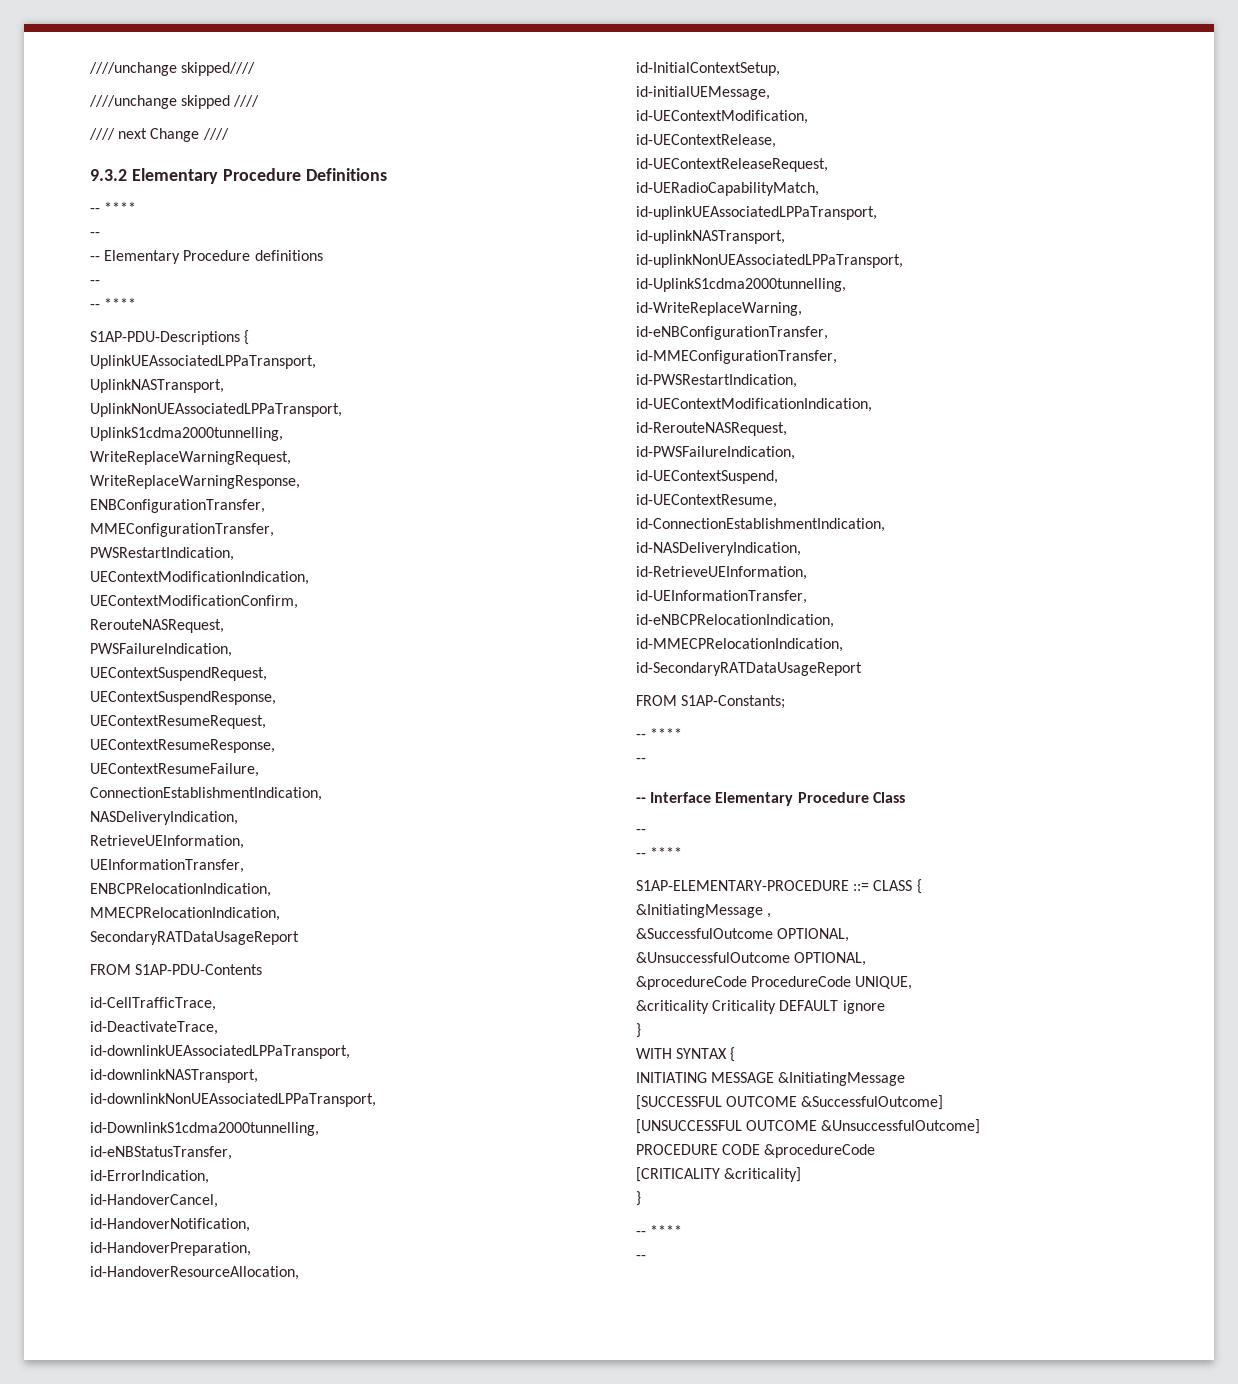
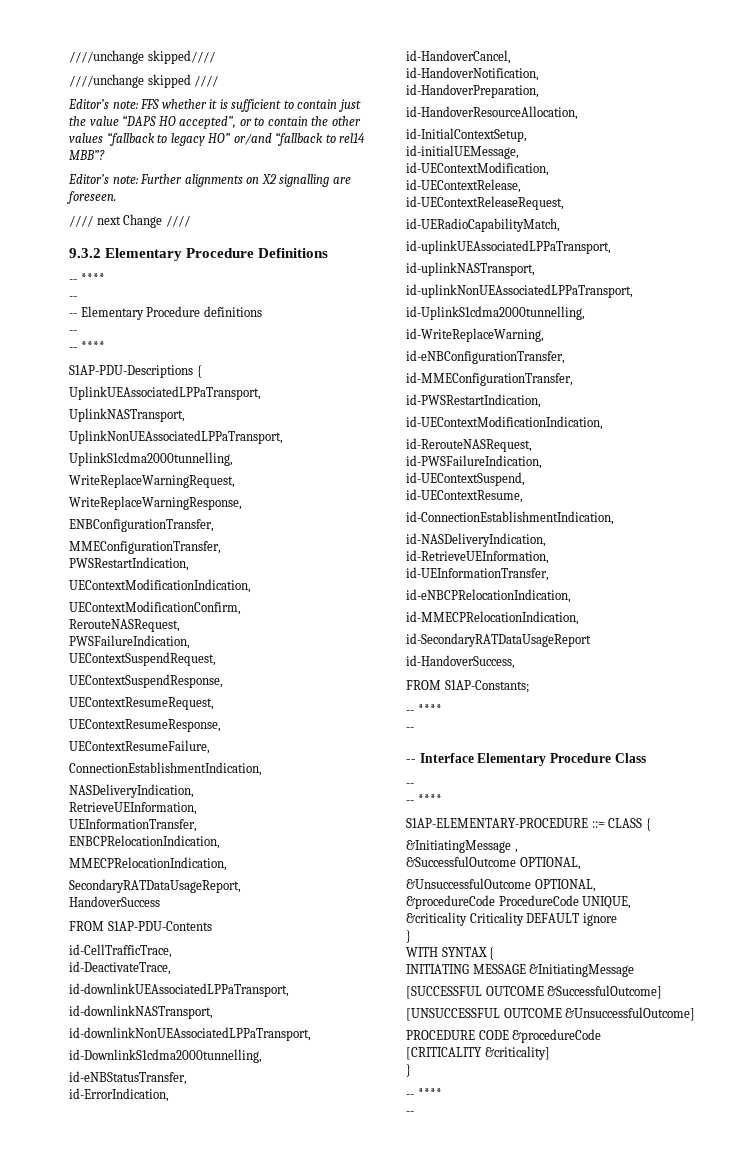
+ Editor’s note: FFS whether it is sufficient to contain just the value “DAPS HO accepted”, or to contain the other values “fallback to legacy HO” or/and “fallback to rel14 MBB”?
+ Editor’s note: Further alignments on X2 signalling are foreseen.
- SecondaryRATDataUsageReport
+ SecondaryRATDataUsageReport,
+ HandoverSuccess
+ id-HandoverSuccess,

